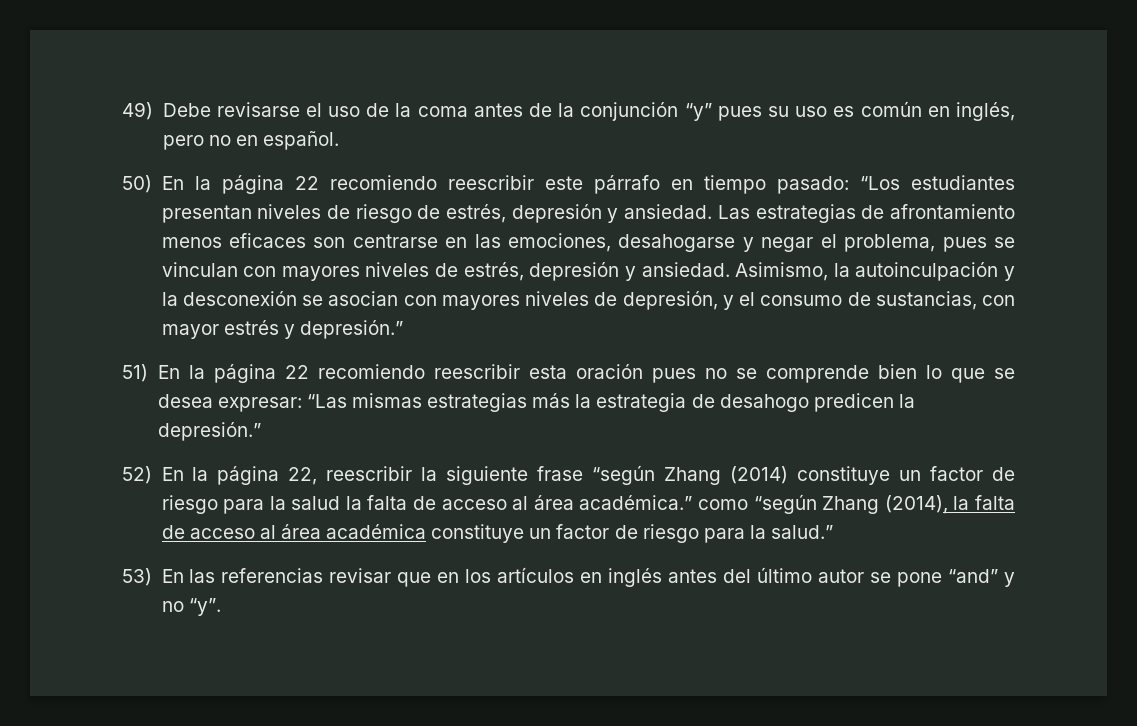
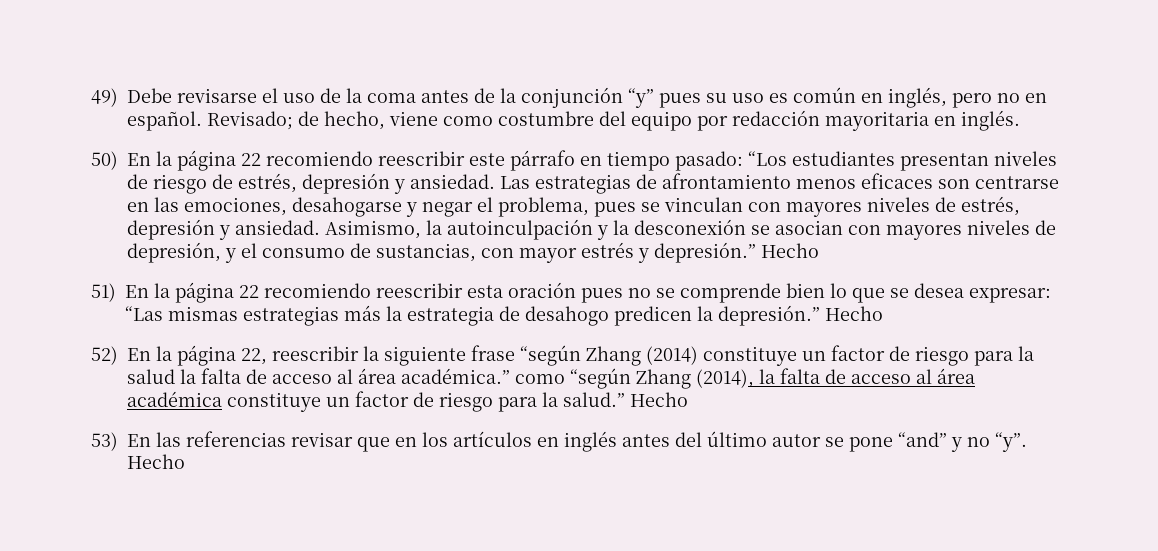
+ Revisado; de hecho, viene como costumbre del equipo por redacción mayoritaria en inglés.
- Asimismo, la autoinculpación y la desconexión se asocian con mayores niveles de depresión, y el consumo de sustancias, con mayor estrés y depresión.”
+ Asimismo, la autoinculpación y la desconexión se asocian con mayores niveles de depresión, y el consumo de sustancias, con mayor estrés y depresión.” Hecho
- 51) En la página 22 recomiendo reescribir esta oración pues no se comprende bien lo que se desea expresar: “Las mismas estrategias más la estrategia de desahogo predicen la depresión.”
+ 51) En la página 22 recomiendo reescribir esta oración pues no se comprende bien lo que se desea expresar: “Las mismas estrategias más la estrategia de desahogo predicen la depresión.” Hecho
- 52) En la página 22, reescribir la siguiente frase “según Zhang (2014) constituye un factor de riesgo para la salud la falta de acceso al área académica.” como “según Zhang (2014), la falta de acceso al área académica constituye un factor de riesgo para la salud.”
+ 52) En la página 22, reescribir la siguiente frase “según Zhang (2014) constituye un factor de riesgo para la salud la falta de acceso al área académica.” como “según Zhang (2014), la falta de acceso al área académica constituye un factor de riesgo para la salud.” Hecho
- 53) En las referencias revisar que en los artículos en inglés antes del último autor se pone “and” y no “y”.
+ 53) En las referencias revisar que en los artículos en inglés antes del último autor se pone “and” y no “y”. Hecho

